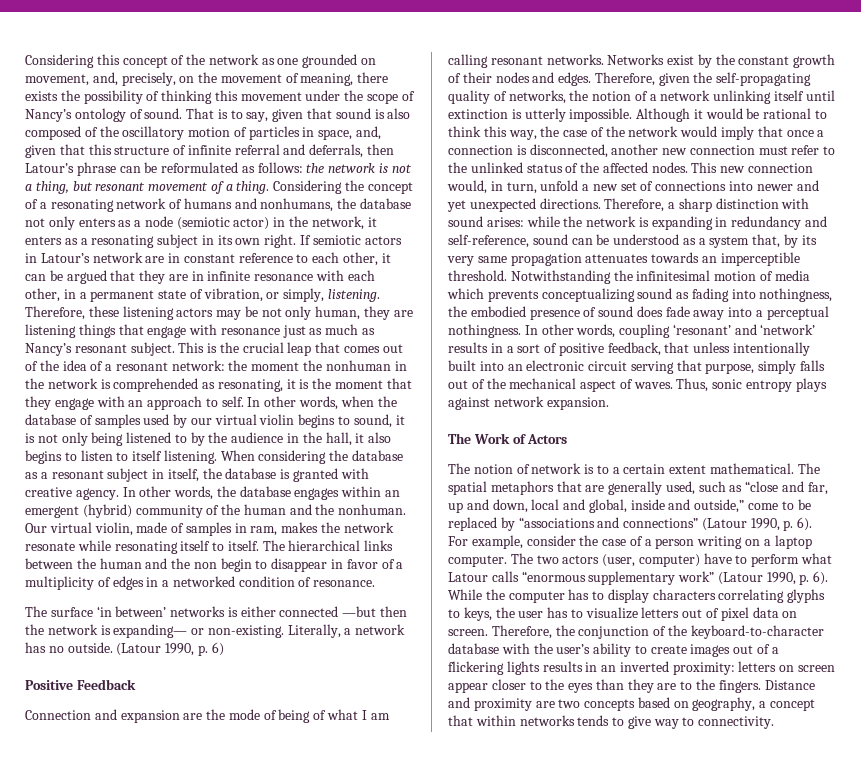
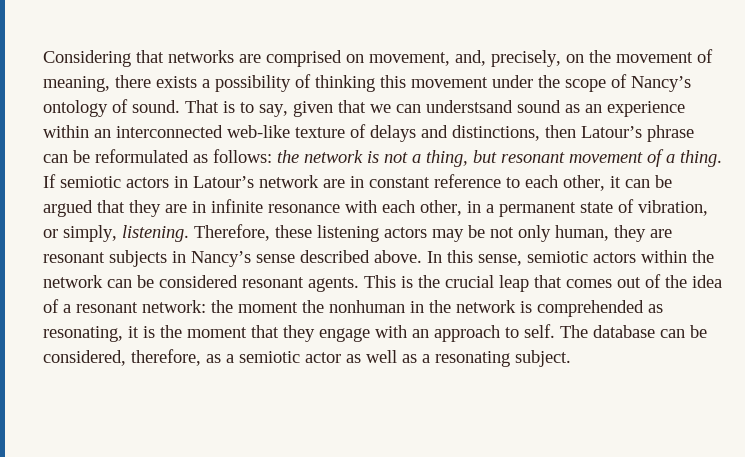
- Considering this concept of the network as one grounded on movement, and, precisely, on the movement of meaning, there exists the possibility of thinking this movement under the scope of Nancy’s ontology of sound.
+ Considering that networks are comprised on movement, and, precisely, on the movement of meaning, there exists a possibility of thinking this movement under the scope of Nancy’s ontology of sound.
- That is to say, given that sound is also composed of the oscillatory motion of particles in space, and, given that this structure of infinite referral and deferrals, then Latour’s phrase can be reformulated as follows: the network is not a thing, but resonant movement of a thing.
+ That is to say, given that we can understsand sound as an experience within an interconnected web-like texture of delays and distinctions, then Latour’s phrase can be reformulated as follows: the network is not a thing, but resonant movement of a thing.
- Considering the concept of a resonating network of humans and nonhumans, the database not only enters as a node (semiotic actor) in the network, it enters as a resonating subject in its own right.
- Therefore, these listening actors may be not only human, they are listening things that engage with resonance just as much as Nancy’s resonant subject.
+ Therefore, these listening actors may be not only human, they are resonant subjects in Nancy’s sense described above. In this sense, semiotic actors within the network can be considered resonant agents.
- In other words, when the database of samples used by our virtual violin begins to sound, it is not only being listened to by the audience in the hall, it also begins to listen to itself listening. When considering the database as a resonant subject in itself, the database is granted with creative agency. In other words, the database engages within an emergent (hybrid) community of the human and the nonhuman. Our virtual violin, made of samples in ram, makes the network resonate while resonating itself to itself. The hierarchical links between the human and the non begin to disappear in favor of a multiplicity of edges in a networked condition of resonance.
- The surface ‘in between’ networks is either connected —but then the network is expanding— or non-existing. Literally, a network has no outside. (Latour 1990, p. 6)
- Positive Feedback
- Connection and expansion are the mode of being of what I am calling resonant networks. Networks exist by the constant growth of their nodes and edges. Therefore, given the self-propagating quality of networks, the notion of a network unlinking itself until extinction is utterly impossible. Although it would be rational to think this way, the case of the network would imply that once a connection is disconnected, another new connection must refer to the unlinked status of the affected nodes. This new connection would, in turn, unfold a new set of connections into newer and yet unexpected directions. Therefore, a sharp distinction with sound arises: while the network is expanding in redundancy and self-reference, sound can be understood as a system that, by its very same propagation attenuates towards an imperceptible threshold. Notwithstanding the infinitesimal motion of media which prevents conceptualizing sound as fading into nothingness, the embodied presence of sound does fade away into a perceptual nothingness. In other words, coupling ‘resonant’ and ‘network’ results in a sort of positive feedback, that unless intentionally built into an electronic circuit serving that purpose, simply falls out of the mechanical aspect of waves. Thus, sonic entropy plays against network expansion.
- The Work of Actors
- The notion of network is to a certain extent mathematical. The spatial metaphors that are generally used, such as “close and far, up and down, local and global, inside and outside,” come to be replaced by “associations and connections” (Latour 1990, p. 6). For example, consider the case of a person writing on a laptop computer. The two actors (user, computer) have to perform what Latour calls “enormous supplementary work” (Latour 1990, p. 6). While the computer has to display characters correlating glyphs to keys, the user has to visualize letters out of pixel data on screen. Therefore, the conjunction of the keyboard-to-character database with the user’s ability to create images out of a flickering lights results in an inverted proximity: letters on screen appear closer to the eyes than they are to the fingers. Distance and proximity are two concepts based on geography, a concept that within networks tends to give way to connectivity.
+ The database can be considered, therefore, as a semiotic actor as well as a resonating subject.

